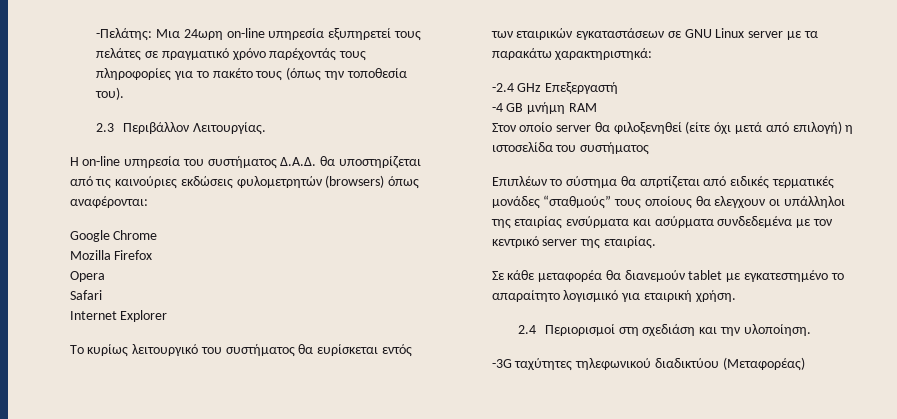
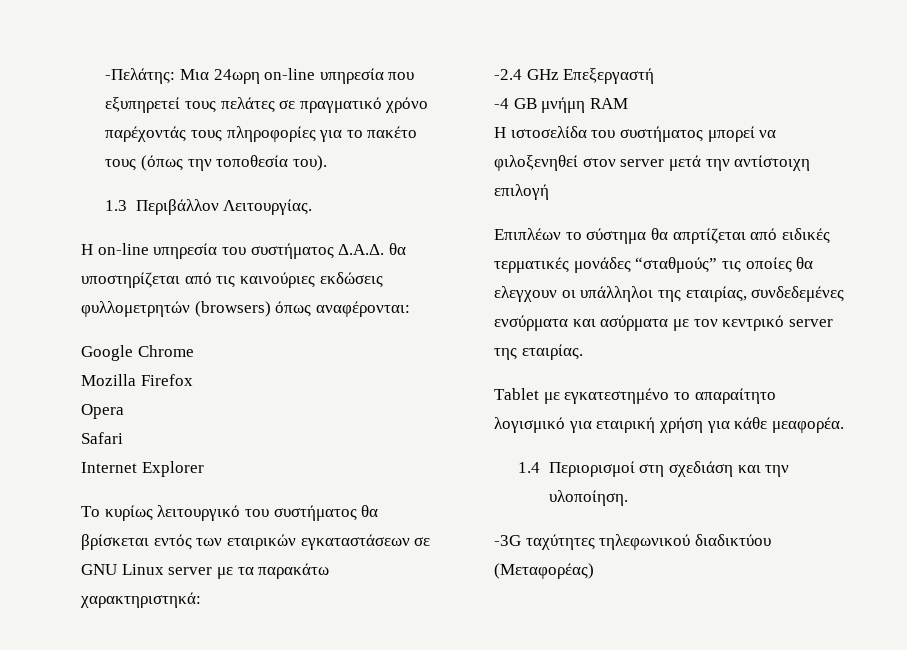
- -Πελάτης: Μια 24ωρη on-line υπηρεσία εξυπηρετεί τους πελάτες σε πραγματικό χρόνο παρέχοντάς τους πληροφορίες για το πακέτο τους (όπως την τοποθεσία του).
+ -Πελάτης: Μια 24ωρη on-line υπηρεσία που εξυπηρετεί τους πελάτες σε πραγματικό χρόνο παρέχοντάς τους πληροφορίες για το πακέτο τους (όπως την τοποθεσία του).
- 2.3 Περιβάλλον Λειτουργίας.
+ 1.3 Περιβάλλον Λειτουργίας.
- Η on-line υπηρεσία του συστήματος Δ.Α.Δ. θα υποστηρίζεται από τις καινούριες εκδώσεις φυλομετρητών (browsers) όπως αναφέρονται:
+ Η on-line υπηρεσία του συστήματος Δ.Α.Δ. θα υποστηρίζεται από τις καινούριες εκδώσεις φυλλομετρητών (browsers) όπως αναφέρονται:
- Το κυρίως λειτουργικό του συστήματος θα ευρίσκεται εντός των εταιρικών εγκαταστάσεων σε GNU Linux server με τα παρακάτω χαρακτηριστηκά:
+ Το κυρίως λειτουργικό του συστήματος θα βρίσκεται εντός των εταιρικών εγκαταστάσεων σε GNU Linux server με τα παρακάτω χαρακτηριστηκά:
- Στον οποίο server θα φιλοξενηθεί (είτε όχι μετά από επιλογή) η ιστοσελίδα του συστήματος
+ Η ιστοσελίδα του συστήματος μπορεί να φιλοξενηθεί στον server μετά την αντίστοιχη επιλογή
- Επιπλέων το σύστημα θα απρτίζεται από ειδικές τερματικές μονάδες “σταθμούς” τους οποίους θα ελεγχουν οι υπάλληλοι της εταιρίας ενσύρματα και ασύρματα συνδεδεμένα με τον κεντρικό server της εταιρίας.
+ Επιπλέων το σύστημα θα απρτίζεται από ειδικές τερματικές μονάδες “σταθμούς” τις οποίες θα ελεγχουν οι υπάλληλοι της εταιρίας, συνδεδεμένες ενσύρματα και ασύρματα με τον κεντρικό server της εταιρίας.
- Σε κάθε μεταφορέα θα διανεμούν tablet με εγκατεστημένο το απαραίτητο λογισμικό για εταιρική χρήση.
- 2.4 Περιορισμοί στη σχεδιάση και την υλοποίηση.
+ Tablet με εγκατεστημένο το απαραίτητο λογισμικό για εταιρική χρήση για κάθε μεαφορέα.
+ 1.4 Περιορισμοί στη σχεδιάση και την υλοποίηση.

